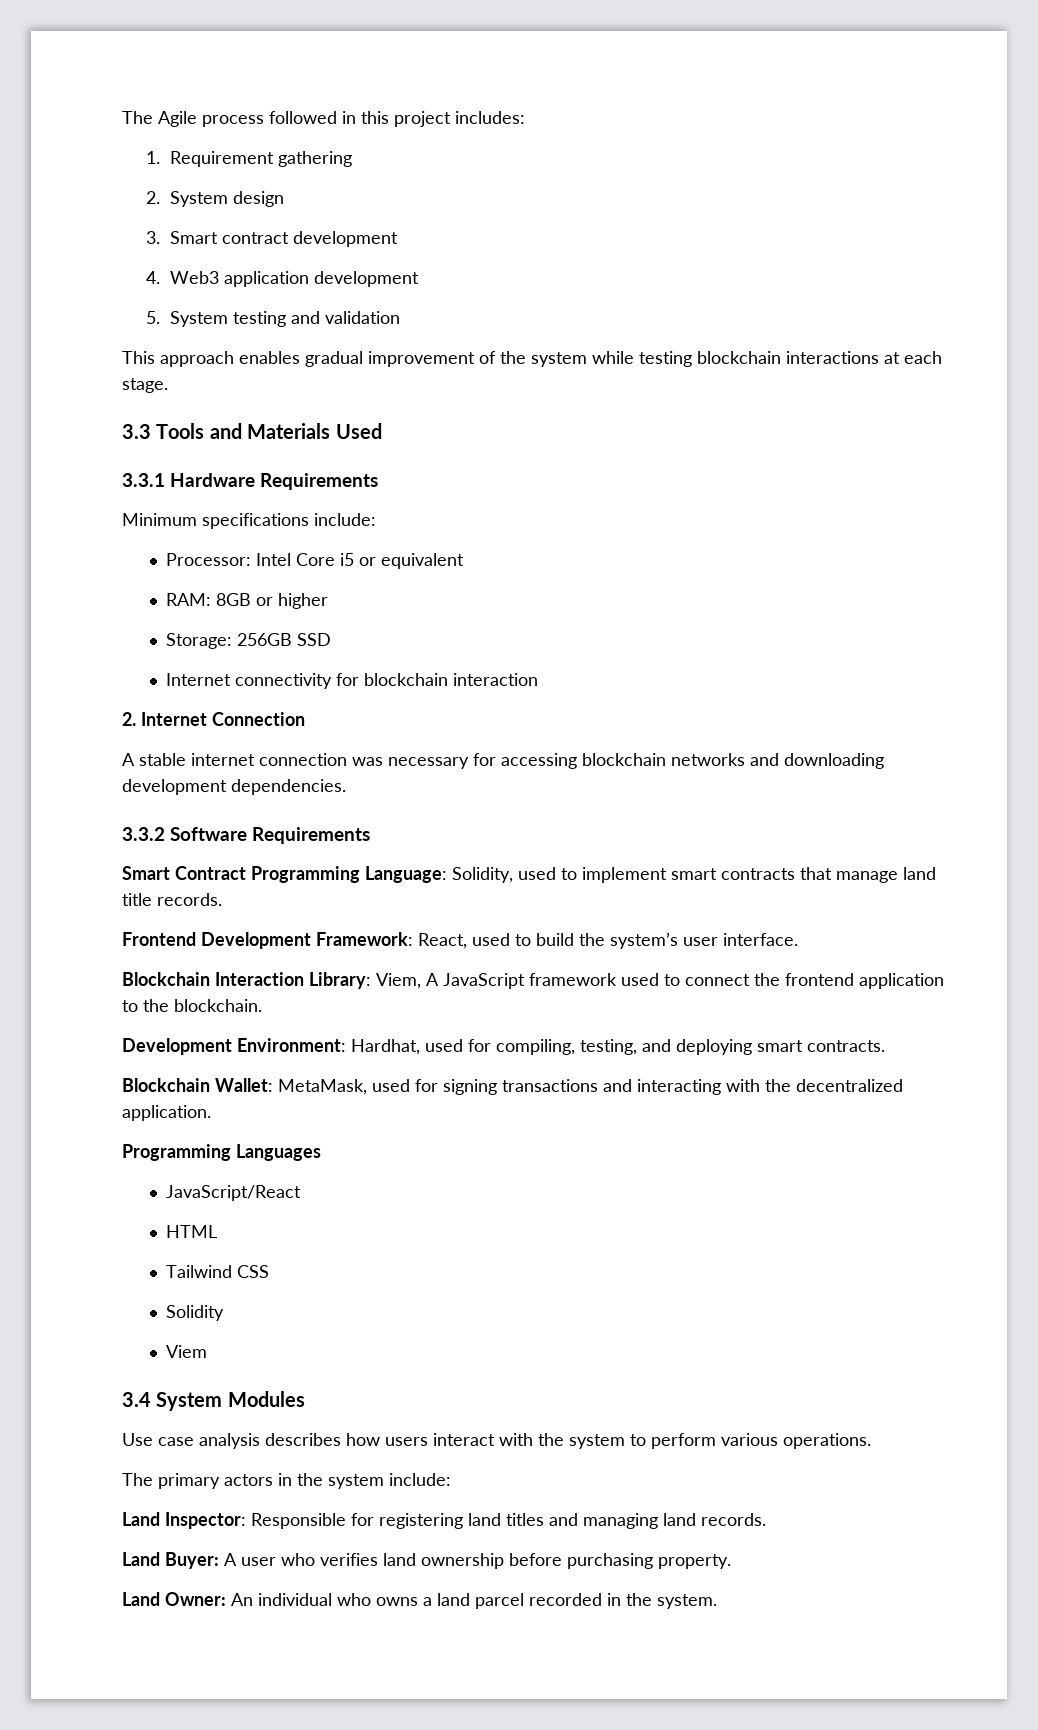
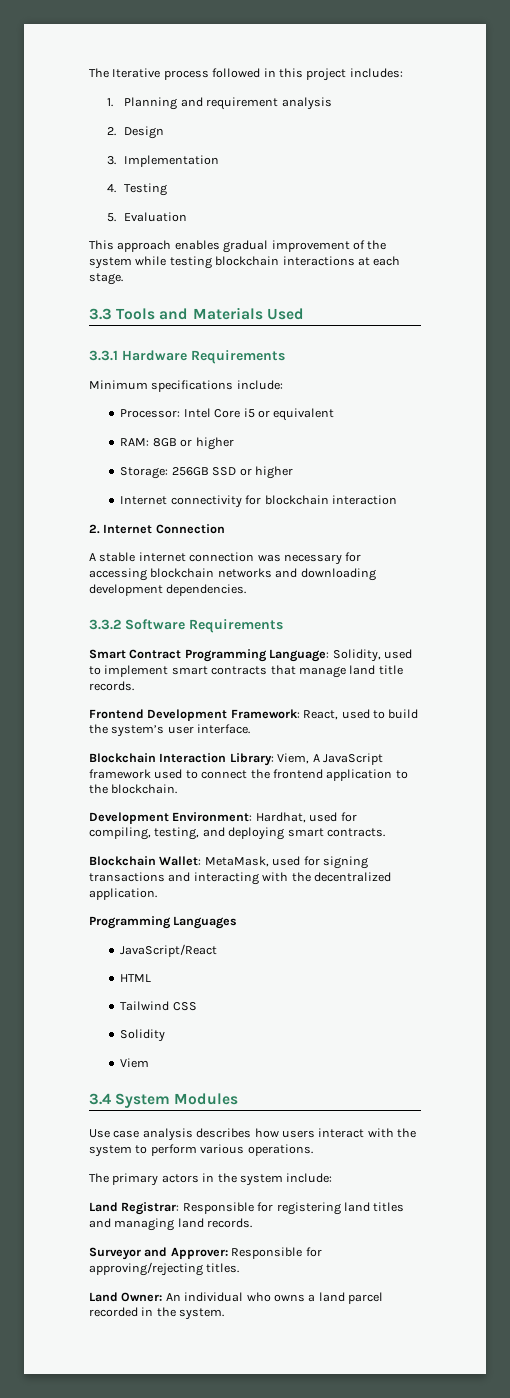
- The Agile process followed in this project includes:
+ The Iterative process followed in this project includes:
- 1. Requirement gathering
- 2. System design
+ 1. Planning and requirement analysis
+ 2. Design
- 3. Smart contract development
- 4. Web3 application development
- 5. System testing and validation
+ 3. Implementation
+ 4. Testing
+ 5. Evaluation
- Storage: 256GB SSD
+ Storage: 256GB SSD or higher
- Land Inspector: Responsible for registering land titles and managing land records.
+ Land Registrar: Responsible for registering land titles and managing land records.
- Land Buyer: A user who verifies land ownership before purchasing property.
+ Surveyor and Approver: Responsible for approving/rejecting titles.

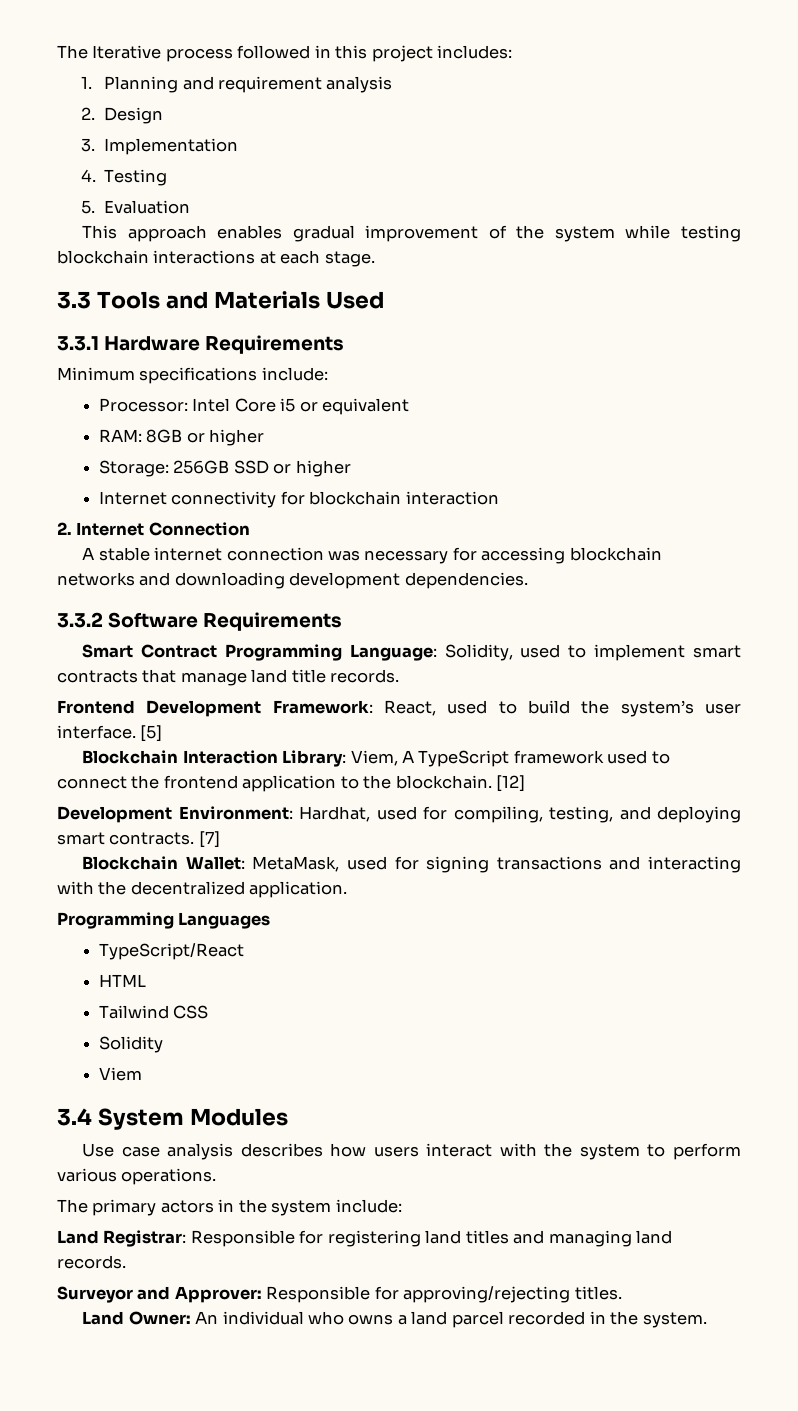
+ [5]
- Blockchain Interaction Library: Viem, A JavaScript framework used to connect the frontend application to the blockchain.
+ Blockchain Interaction Library: Viem, A TypeScript framework used to connect the frontend application to the blockchain. [12]
+ [7]
- JavaScript/React
+ TypeScript/React

